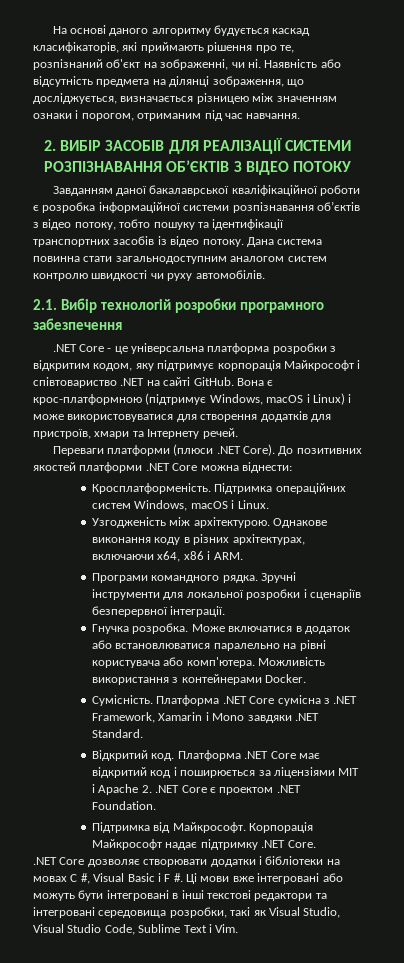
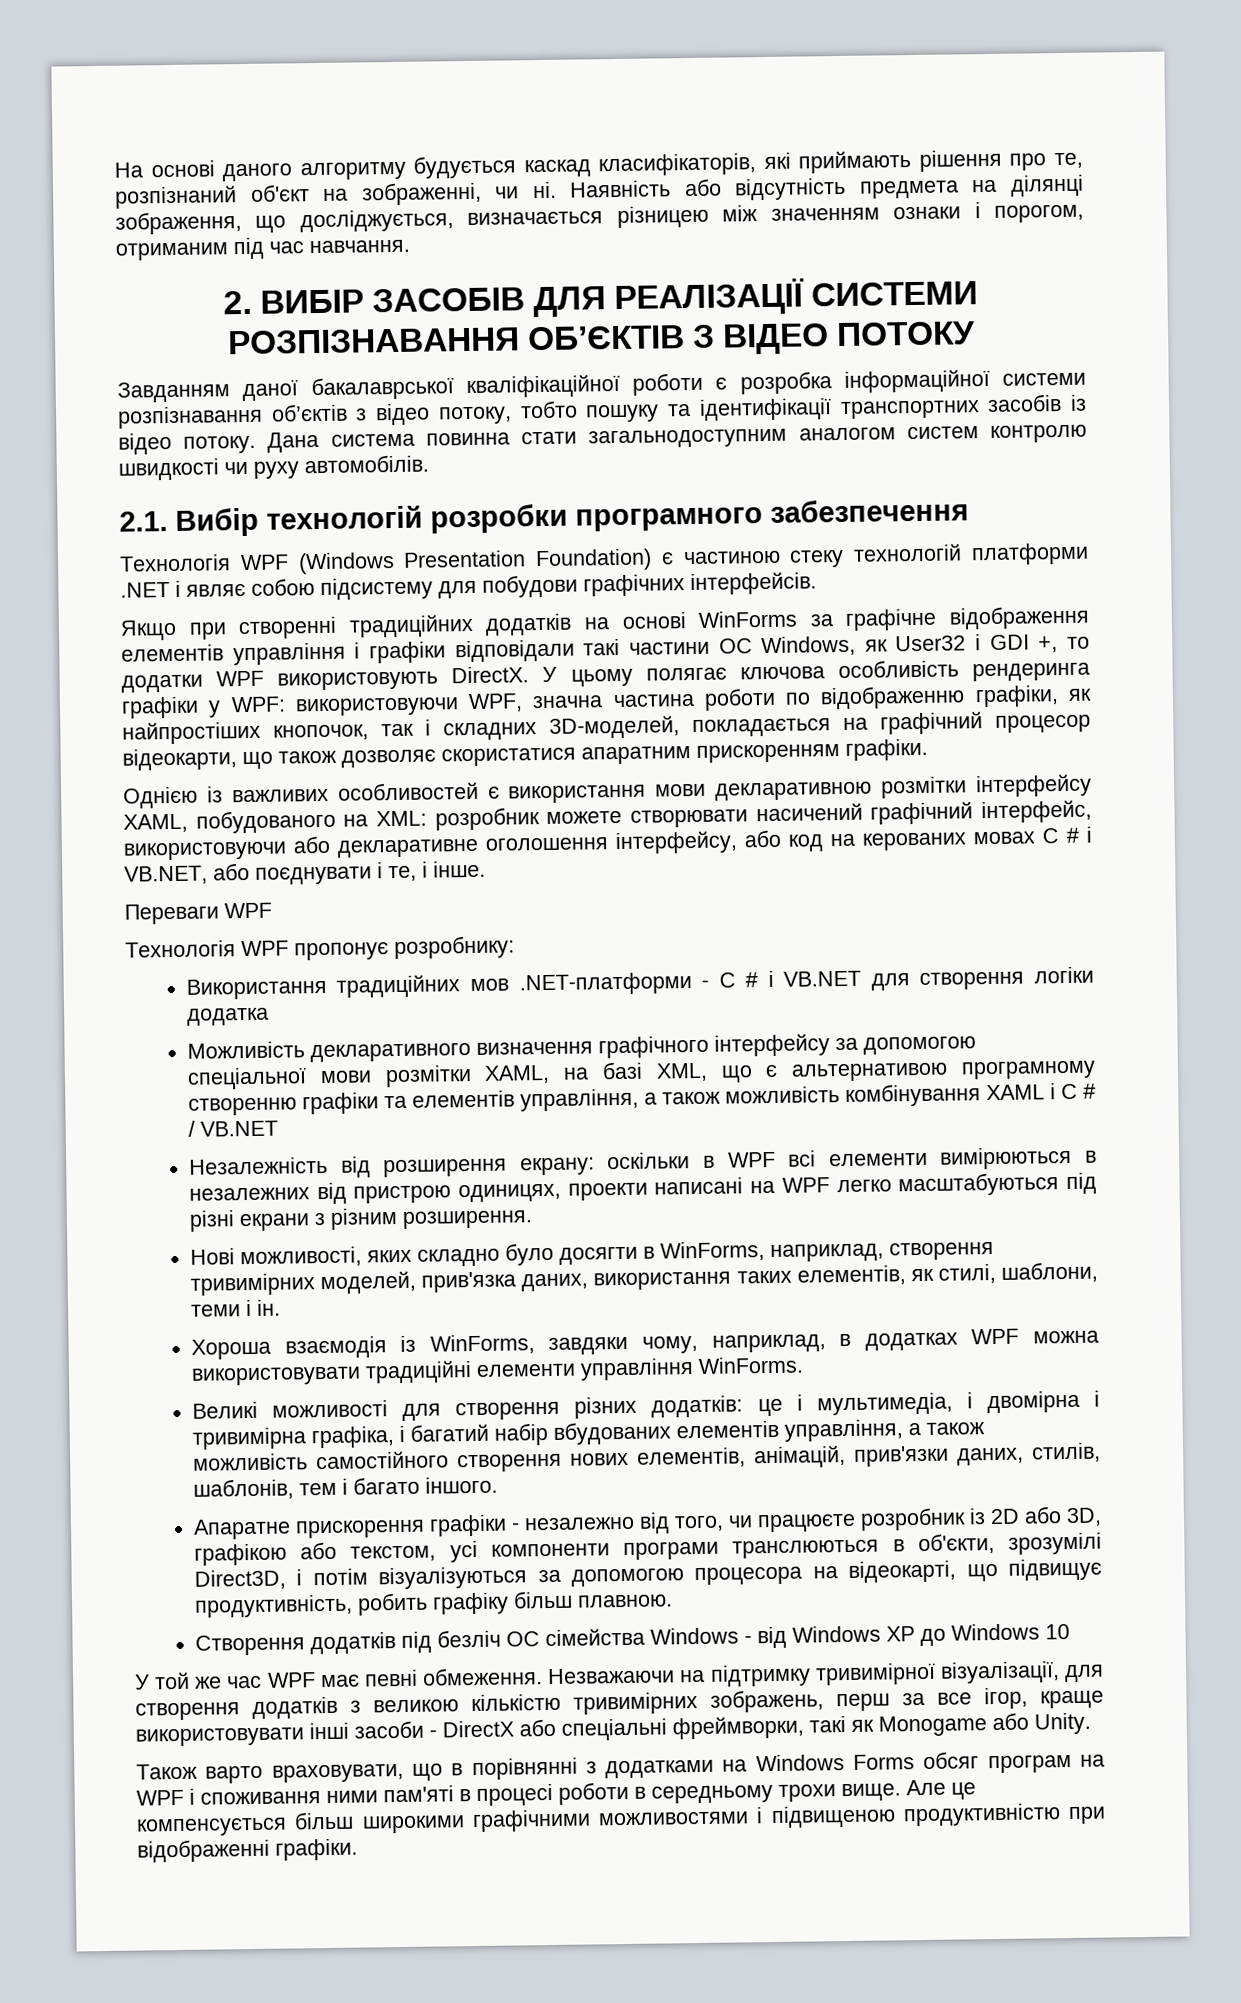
- .NET Core - це універсальна платформа розробки з відкритим кодом, яку підтримує корпорація Майкрософт і співтовариство .NET на сайті GitHub. Вона є крос-платформною (підтримує Windows, macOS і Linux) і може використовуватися для створення додатків для пристроїв, хмари та Інтернету речей.
- Переваги платформи (плюси .NET Core). До позитивних якостей платформи .NET Core можна віднести:
- Кросплатформеність. Підтримка операційних систем Windows, macOS і Linux.
- Узгодженість між архітектурою. Однакове виконання коду в різних архітектурах, включаючи x64, x86 і ARM.
- Програми командного рядка. Зручні інструменти для локальної розробки і сценаріїв безперервної інтеграції.
- Гнучка розробка. Може включатися в додаток або встановлюватися паралельно на рівні користувача або комп'ютера. Можливість використання з контейнерами Docker.
- Сумісність. Платформа .NET Core сумісна з .NET Framework, Xamarin і Mono завдяки .NET Standard.
- Відкритий код. Платформа .NET Core має відкритий код і поширюється за ліцензіями MIT і Apache 2. .NET Core є проектом .NET Foundation.
- Підтримка від Майкрософт. Корпорація Майкрософт надає підтримку .NET Core.
- .NET Core дозволяє створювати додатки і бібліотеки на мовах C #, Visual Basic і F #. Ці мови вже інтегровані або можуть бути інтегровані в інші текстові редактори та інтегровані середовища розробки, такі як Visual Studio, Visual Studio Code, Sublime Text і Vim.
+ Технологія WPF (Windows Presentation Foundation) є частиною стеку технологій платформи .NET і являє собою підсистему для побудови графічних інтерфейсів.
+ Якщо при створенні традиційних додатків на основі WinForms за графічне відображення елементів управління і графіки відповідали такі частини ОС Windows, як User32 і GDI +, то додатки WPF використовують DirectX. У цьому полягає ключова особливість рендеринга графіки у WPF: використовуючи WPF, значна частина роботи по відображенню графіки, як найпростіших кнопочок, так і складних 3D-моделей, покладається на графічний процесор відеокарти, що також дозволяє скористатися апаратним прискоренням графіки.
+ Однією із важливих особливостей є використання мови декларативною розмітки інтерфейсу XAML, побудованого на XML: розробник можете створювати насичений графічний інтерфейс, використовуючи або декларативне оголошення інтерфейсу, або код на керованих мовах C # і VB.NET, або поєднувати і те, і інше.
+ Переваги WPF
+ Технологія WPF пропонує розробнику:
+ Використання традиційних мов .NET-платформи - C # і VB.NET для створення логіки додатка
+ Можливість декларативного визначення графічного інтерфейсу за допомогою спеціальної мови розмітки XAML, на базі XML, що є альтернативою програмному створенню графіки та елементів управління, а також можливість комбінування XAML і C # / VB.NET
+ Незалежність від розширення екрану: оскільки в WPF всі елементи вимірюються в незалежних від пристрою одиницях, проекти написані на WPF легко масштабуються під різні екрани з різним розширення.
+ Нові можливості, яких складно було досягти в WinForms, наприклад, створення тривимірних моделей, прив'язка даних, використання таких елементів, як стилі, шаблони, теми і ін.
+ Хороша взаємодія із WinForms, завдяки чому, наприклад, в додатках WPF можна використовувати традиційні елементи управління WinForms.
+ Великі можливості для створення різних додатків: це і мультимедіа, і двомірна і тривимірна графіка, і багатий набір вбудованих елементів управління, а також можливість самостійного створення нових елементів, анімацій, прив'язки даних, стилів, шаблонів, тем і багато іншого.
+ Апаратне прискорення графіки - незалежно від того, чи працюєте розробник із 2D або 3D, графікою або текстом, усі компоненти програми транслюються в об'єкти, зрозумілі Direct3D, і потім візуалізуються за допомогою процесора на відеокарті, що підвищує продуктивність, робить графіку більш плавною.
+ Створення додатків під безліч ОС сімейства Windows - від Windows XP до Windows 10
+ У той же час WPF має певні обмеження. Незважаючи на підтримку тривимірної візуалізації, для створення додатків з великою кількістю тривимірних зображень, перш за все ігор, краще використовувати інші засоби - DirectX або спеціальні фреймворки, такі як Monogame або Unity.
+ Також варто враховувати, що в порівнянні з додатками на Windows Forms обсяг програм на WPF і споживання ними пам'яті в процесі роботи в середньому трохи вище. Але це компенсується більш широкими графічними можливостями і підвищеною продуктивністю при відображенні графіки.

